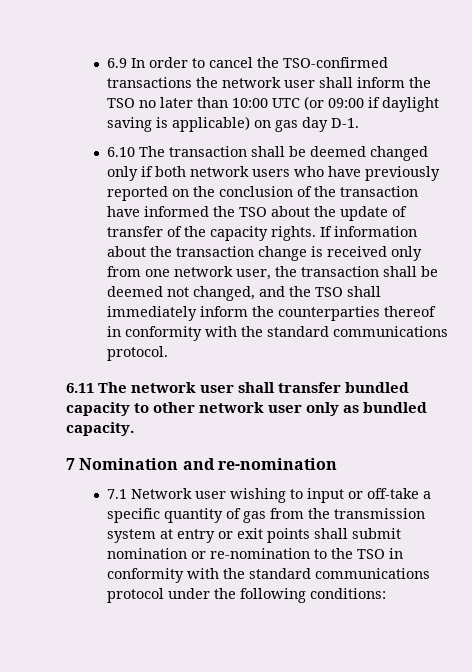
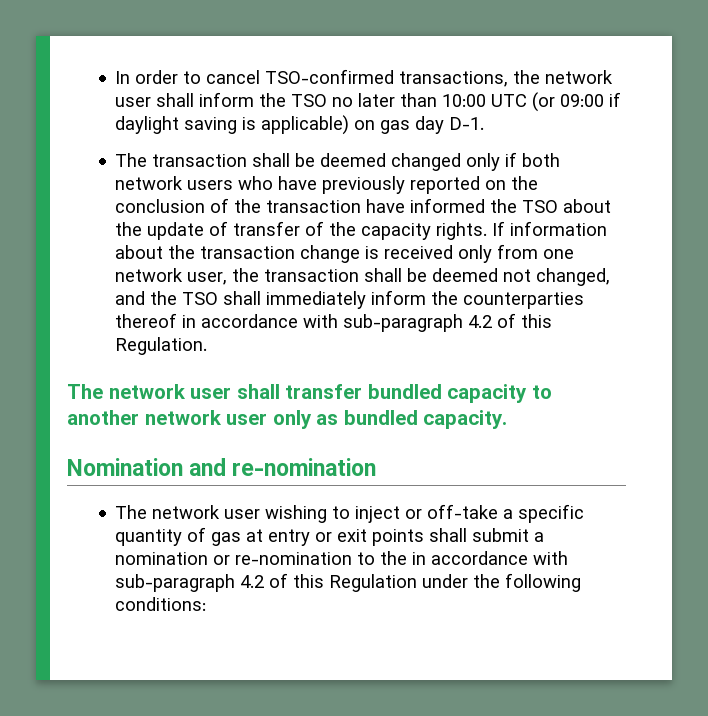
- 6.9 In order to cancel the TSO-confirmed transactions the network user shall inform the TSO no later than 10:00 UTC (or 09:00 if daylight saving is applicable) on gas day D-1.
+ In order to cancel TSO-confirmed transactions, the network user shall inform the TSO no later than 10:00 UTC (or 09:00 if daylight saving is applicable) on gas day D-1.
- 6.10 The transaction shall be deemed changed only if both network users who have previously reported on the conclusion of the transaction have informed the TSO about the update of transfer of the capacity rights.
+ The transaction shall be deemed changed only if both network users who have previously reported on the conclusion of the transaction have informed the TSO about the update of transfer of the capacity rights.
- If information about the transaction change is received only from one network user, the transaction shall be deemed not changed, and the TSO shall immediately inform the counterparties thereof in conformity with the standard communications protocol.
- 6.11 The network user shall transfer bundled capacity to other network user only as bundled capacity.
+ If information about the transaction change is received only from one network user, the transaction shall be deemed not changed, and the TSO shall immediately inform the counterparties thereof in accordance with sub-paragraph 4.2 of this Regulation.
+ The network user shall transfer bundled capacity to another network user only as bundled capacity.
- 7 Nomination and re-nomination
+ Nomination and re-nomination
- 7.1 Network user wishing to input or off-take a specific quantity of gas from the transmission system at entry or exit points shall submit nomination or re-nomination to the TSO in conformity with the standard communications protocol under the following conditions:
+ The network user wishing to inject or off-take a specific quantity of gas at entry or exit points shall submit a nomination or re-nomination to the in accordance with sub-paragraph 4.2 of this Regulation under the following conditions:

